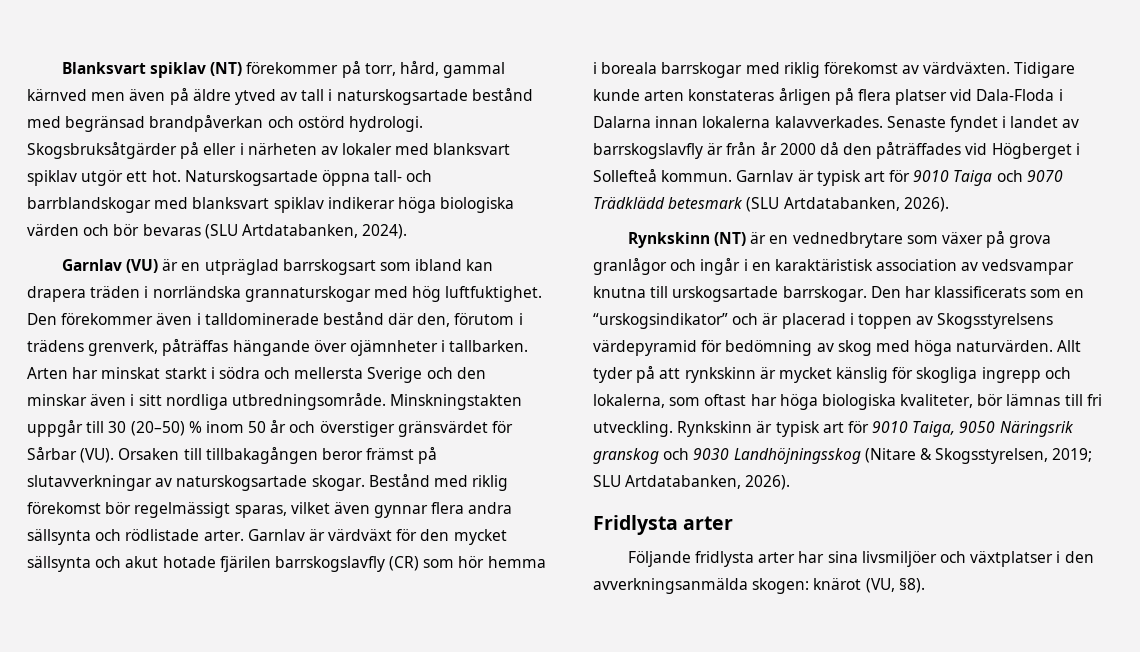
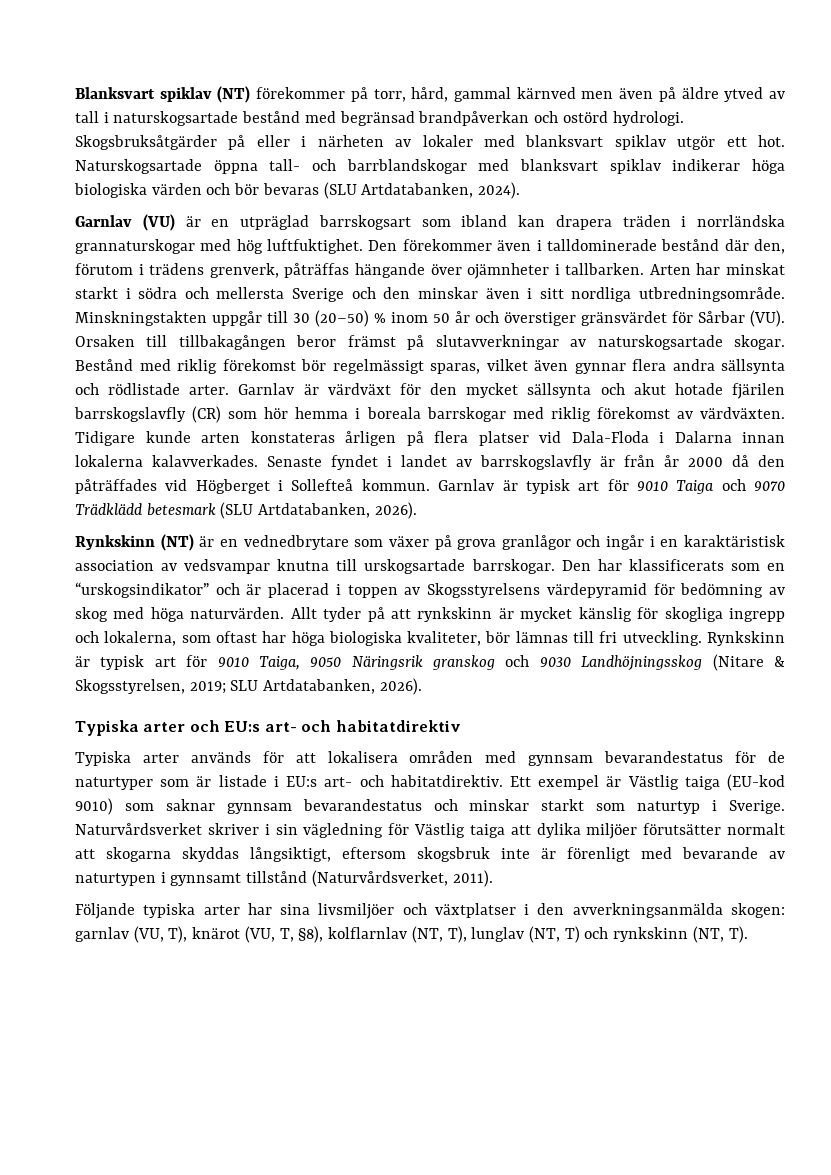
- Fridlysta arter
+ Typiska arter och EU:s art- och habitatdirektiv
+ Typiska arter används för att lokalisera områden med gynnsam bevarandestatus för de naturtyper som är listade i EU:s art- och habitatdirektiv. Ett exempel är Västlig taiga (EU-kod 9010) som saknar gynnsam bevarandestatus och minskar starkt som naturtyp i Sverige. Naturvårdsverket skriver i sin vägledning för Västlig taiga att dylika miljöer förutsätter normalt att skogarna skyddas långsiktigt, eftersom skogsbruk inte är förenligt med bevarande av naturtypen i gynnsamt tillstånd (Naturvårdsverket, 2011).
- Följande fridlysta arter har sina livsmiljöer och växtplatser i den avverkningsanmälda skogen: knärot (VU, §8).
+ Följande typiska arter har sina livsmiljöer och växtplatser i den avverkningsanmälda skogen: garnlav (VU, T), knärot (VU, T, §8), kolflarnlav (NT, T), lunglav (NT, T) och rynkskinn (NT, T).

